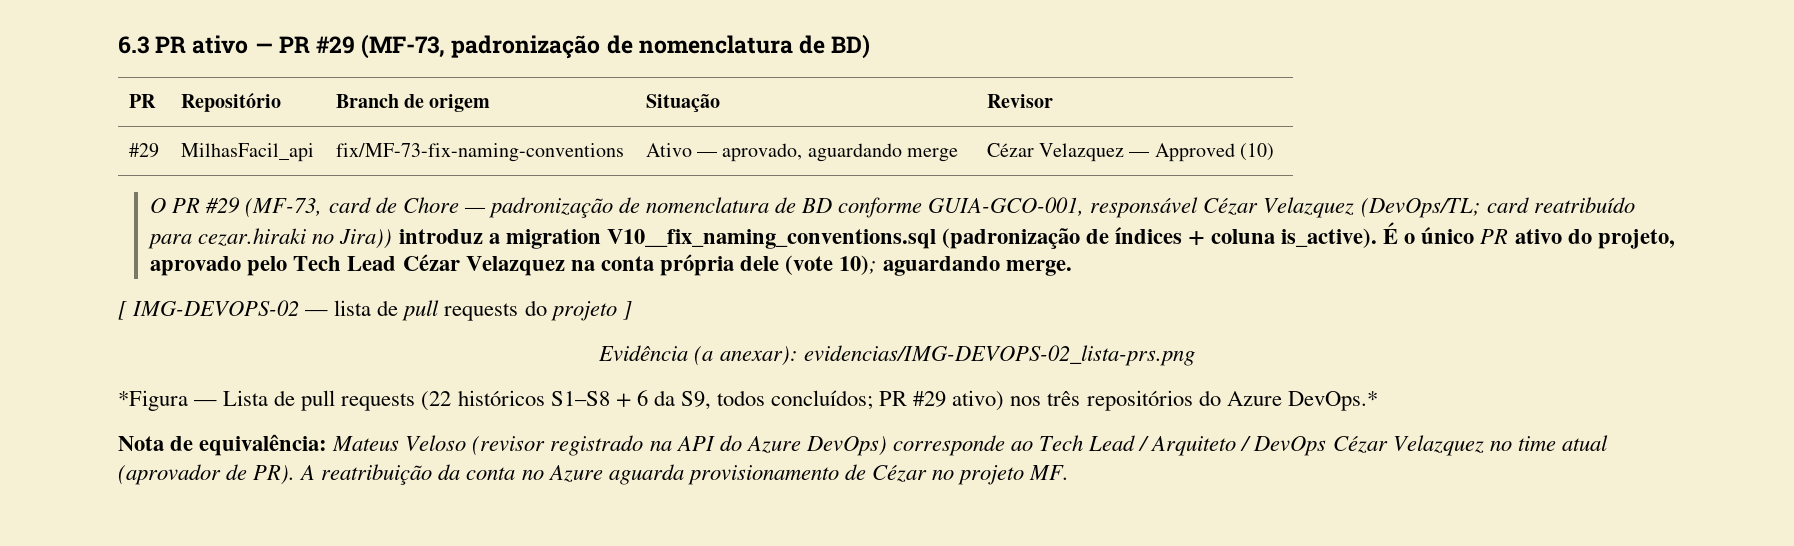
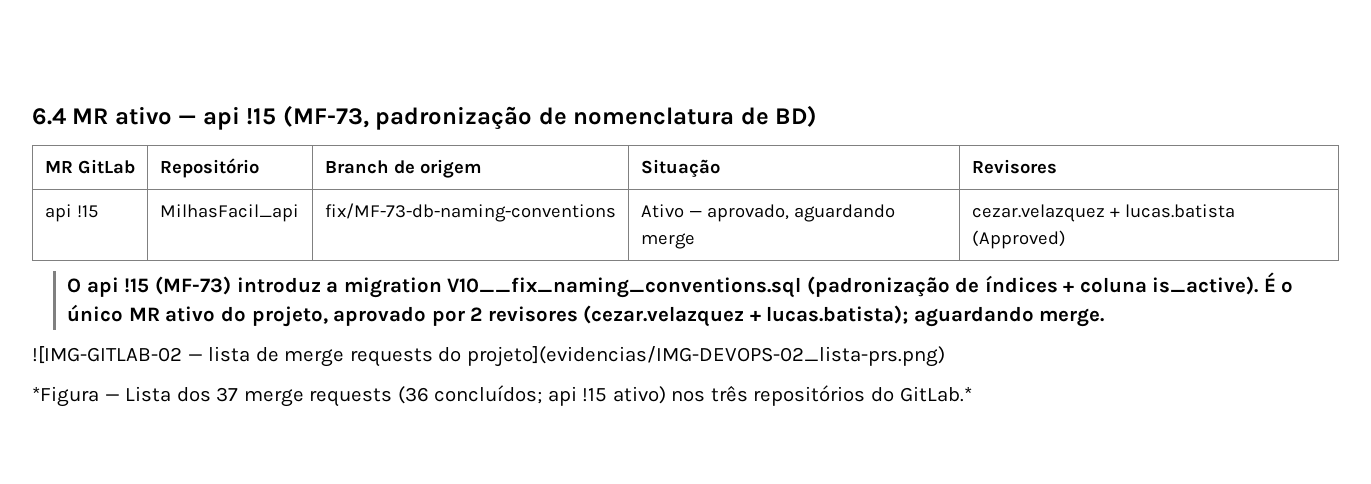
- 6.3 PR ativo — PR #29 (MF-73, padronização de nomenclatura de BD)
+ 6.4 MR ativo — api !15 (MF-73, padronização de nomenclatura de BD)
- PR | Repositório | Branch de origem | Situação | Revisor
- #29 | MilhasFacil_api | fix/MF-73-fix-naming-conventions | Ativo — aprovado, aguardando merge | Cézar Velazquez — Approved (10)
- O PR #29 (MF-73, card de Chore — padronização de nomenclatura de BD conforme GUIA-GCO-001, responsável Cézar Velazquez (DevOps/TL; card reatribuído para cezar.hiraki no Jira)) introduz a migration V10__fix_naming_conventions.sql (padronização de índices + coluna is_active).
+ MR GitLab | Repositório | Branch de origem | Situação | Revisores
+ api !15 | MilhasFacil_api | fix/MF-73-db-naming-conventions | Ativo — aprovado, aguardando merge | cezar.velazquez + lucas.batista (Approved)
+ O api !15 (MF-73) introduz a migration V10__fix_naming_conventions.sql (padronização de índices + coluna is_active).
- É o único PR ativo do projeto, aprovado pelo Tech Lead Cézar Velazquez na conta própria dele (vote 10); aguardando merge.
+ É o único MR ativo do projeto, aprovado por 2 revisores (cezar.velazquez + lucas.batista); aguardando merge.
- [ IMG-DEVOPS-02 — lista de pull requests do projeto ]
- Evidência (a anexar): evidencias/IMG-DEVOPS-02_lista-prs.png
- *Figura — Lista de pull requests (22 históricos S1–S8 + 6 da S9, todos concluídos; PR #29 ativo) nos três repositórios do Azure DevOps.*
- Nota de equivalência: Mateus Veloso (revisor registrado na API do Azure DevOps) corresponde ao Tech Lead / Arquiteto / DevOps Cézar Velazquez no time atual (aprovador de PR). A reatribuição da conta no Azure aguarda provisionamento de Cézar no projeto MF.
+ ![IMG-GITLAB-02 — lista de merge requests do projeto](evidencias/IMG-DEVOPS-02_lista-prs.png)
+ *Figura — Lista dos 37 merge requests (36 concluídos; api !15 ativo) nos três repositórios do GitLab.*

